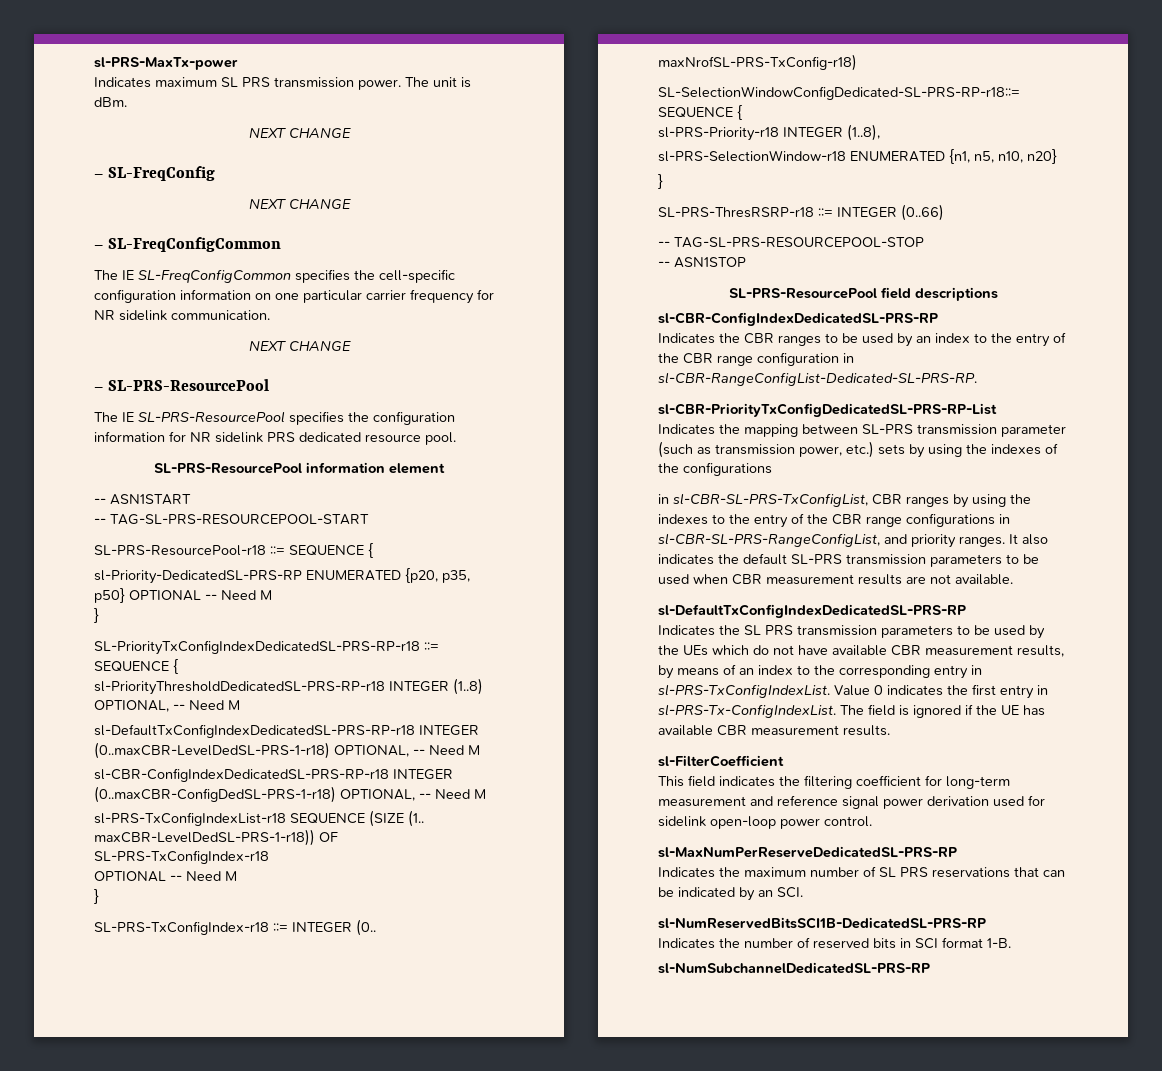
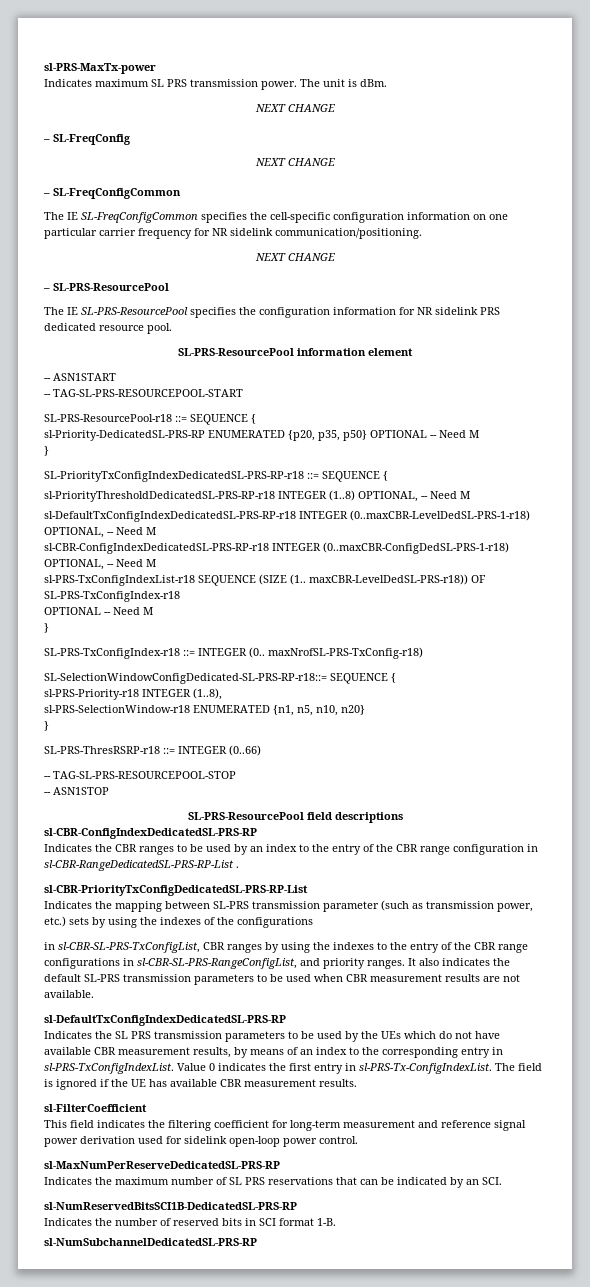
- The IE SL-FreqConfigCommon specifies the cell-specific configuration information on one particular carrier frequency for NR sidelink communication.
+ The IE SL-FreqConfigCommon specifies the cell-specific configuration information on one particular carrier frequency for NR sidelink communication/positioning.
- sl-PRS-TxConfigIndexList-r18 SEQUENCE (SIZE (1.. maxCBR-LevelDedSL-PRS-1-r18)) OF SL-PRS-TxConfigIndex-r18
+ sl-PRS-TxConfigIndexList-r18 SEQUENCE (SIZE (1.. maxCBR-LevelDedSL-PRS-r18)) OF SL-PRS-TxConfigIndex-r18
- Indicates the CBR ranges to be used by an index to the entry of the CBR range configuration in sl-CBR-RangeConfigList-Dedicated-SL-PRS-RP.
+ Indicates the CBR ranges to be used by an index to the entry of the CBR range configuration in sl-CBR-RangeDedicatedSL-PRS-RP-List .

